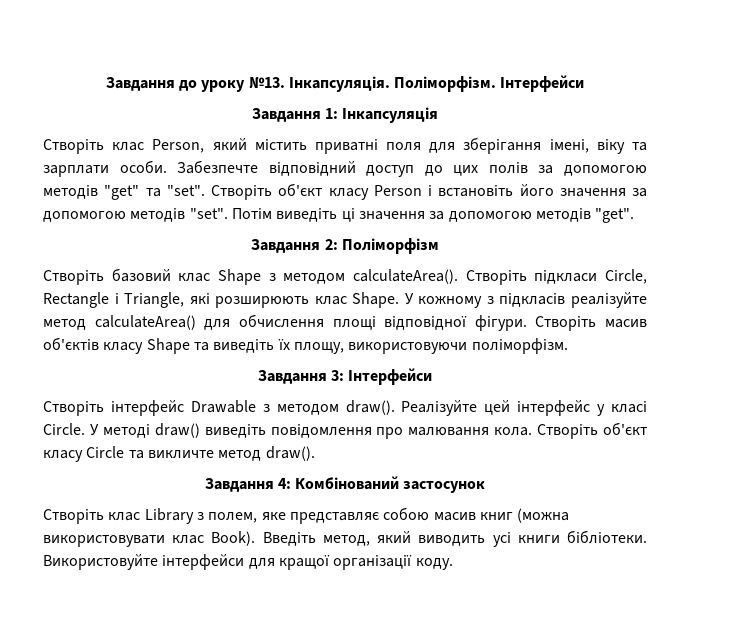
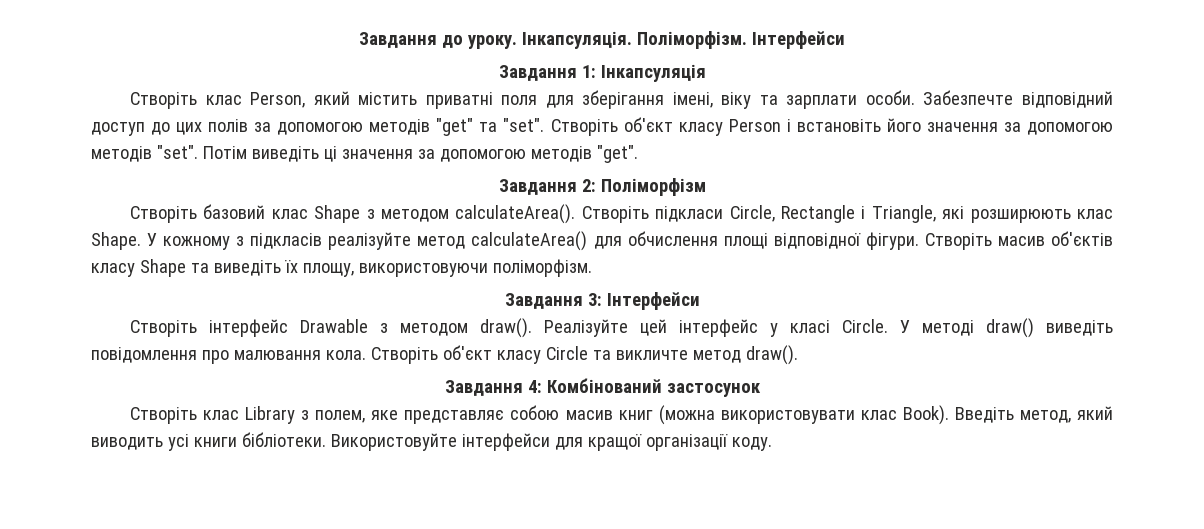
- Завдання до уроку №13.
+ Завдання до уроку.

